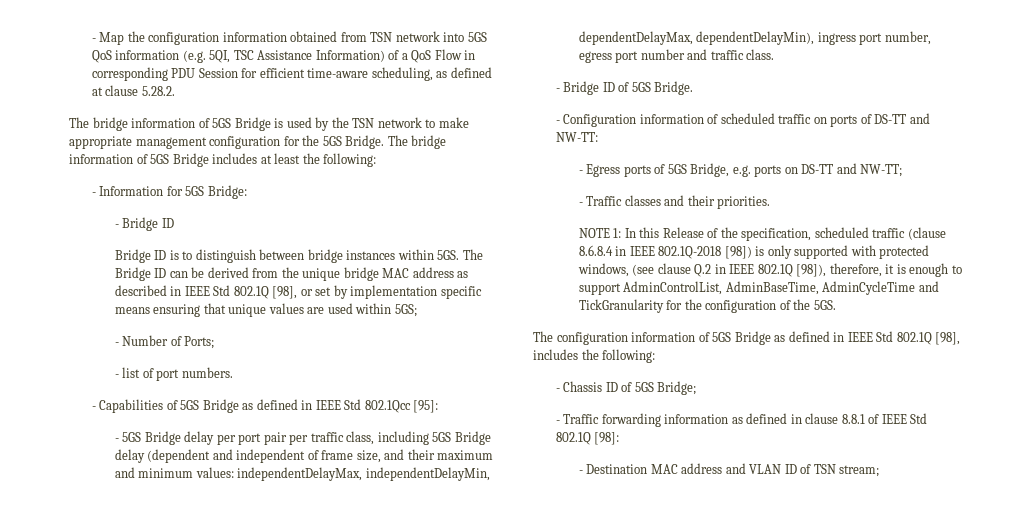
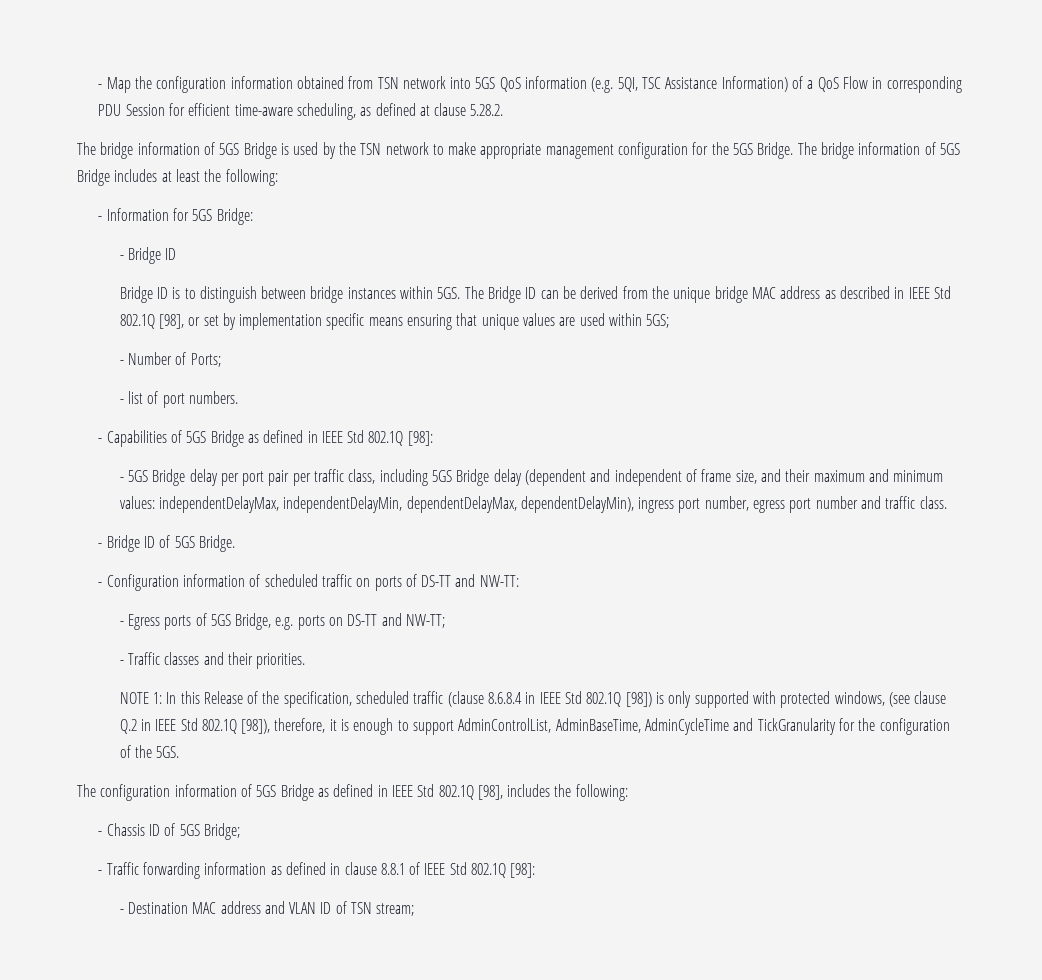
- - Capabilities of 5GS Bridge as defined in IEEE Std 802.1Qcc [95]:
+ - Capabilities of 5GS Bridge as defined in IEEE Std 802.1Q [98]:
- NOTE 1: In this Release of the specification, scheduled traffic (clause 8.6.8.4 in IEEE 802.1Q-2018 [98]) is only supported with protected windows, (see clause Q.2 in IEEE 802.1Q [98]), therefore, it is enough to support AdminControlList, AdminBaseTime, AdminCycleTime and TickGranularity for the configuration of the 5GS.
+ NOTE 1: In this Release of the specification, scheduled traffic (clause 8.6.8.4 in IEEE Std 802.1Q [98]) is only supported with protected windows, (see clause Q.2 in IEEE Std 802.1Q [98]), therefore, it is enough to support AdminControlList, AdminBaseTime, AdminCycleTime and TickGranularity for the configuration of the 5GS.

